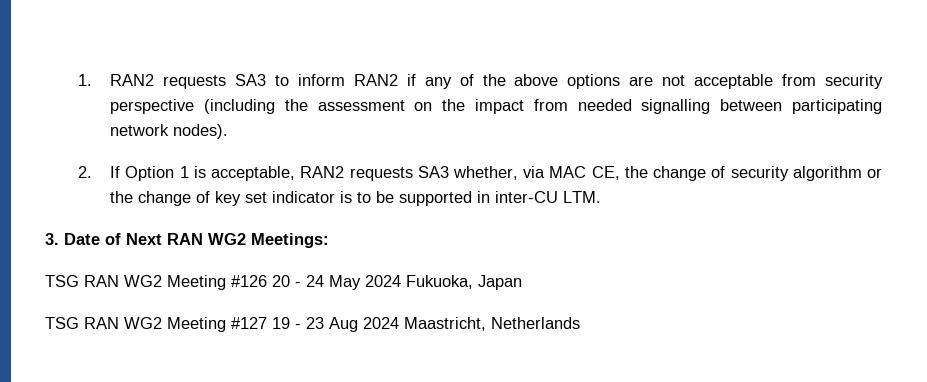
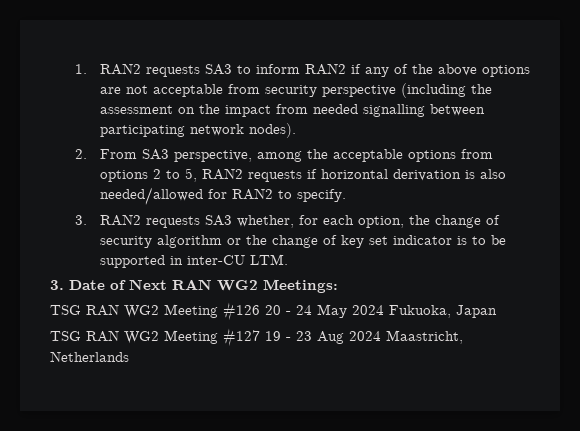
- 2. If Option 1 is acceptable, RAN2 requests SA3 whether, via MAC CE, the change of security algorithm or the change of key set indicator is to be supported in inter-CU LTM.
+ 2. From SA3 perspective, among the acceptable options from options 2 to 5, RAN2 requests if horizontal derivation is also needed/allowed for RAN2 to specify.
+ 3. RAN2 requests SA3 whether, for each option, the change of security algorithm or the change of key set indicator is to be supported in inter-CU LTM.

